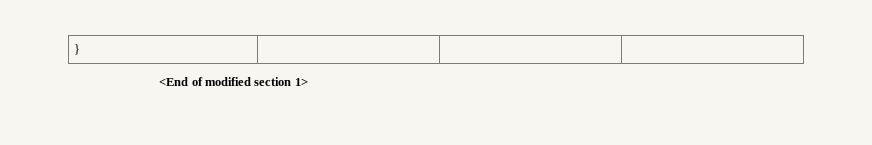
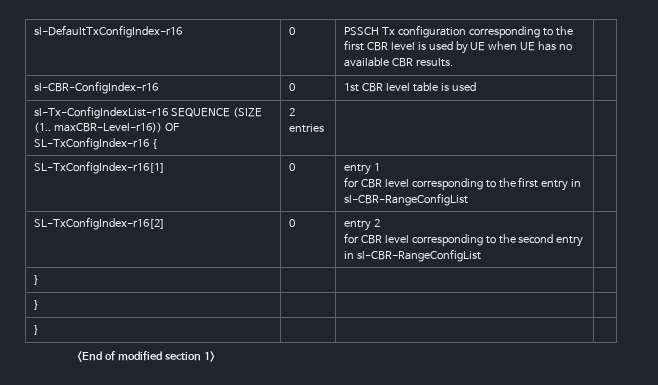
+ sl-DefaultTxConfigIndex-r16 | 0 | PSSCH Tx configuration corresponding to the first CBR level is used by UE when UE has no available CBR results. |
+ sl-CBR-ConfigIndex-r16 | 0 | 1st CBR level table is used |
+ sl-Tx-ConfigIndexList-r16 SEQUENCE (SIZE (1.. maxCBR-Level-r16)) OF SL-TxConfigIndex-r16 { | 2 entries | |
+ SL-TxConfigIndex-r16[1] | 0 | entry 1
+ for CBR level corresponding to the first entry in sl-CBR-RangeConfigList |
+ SL-TxConfigIndex-r16[2] | 0 | entry 2
+ for CBR level corresponding to the second entry in sl-CBR-RangeConfigList |
+ } | | |
+ } | | |

